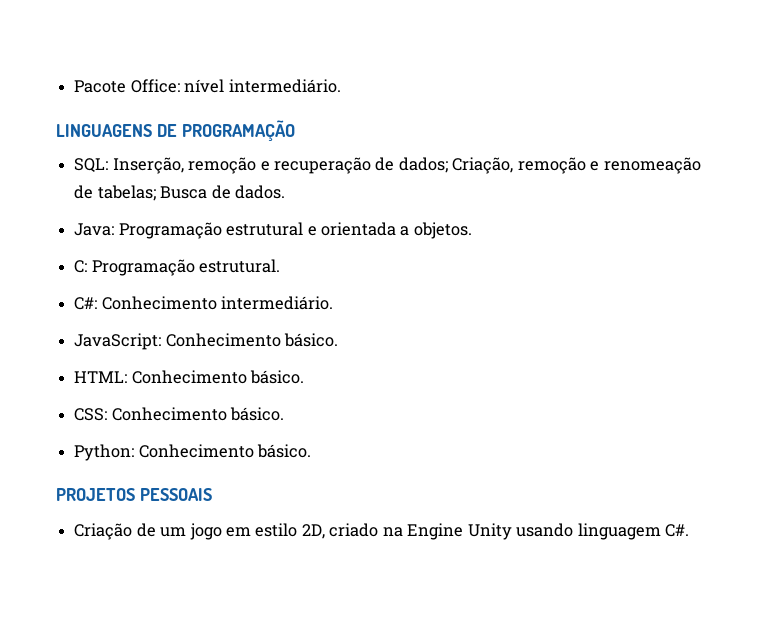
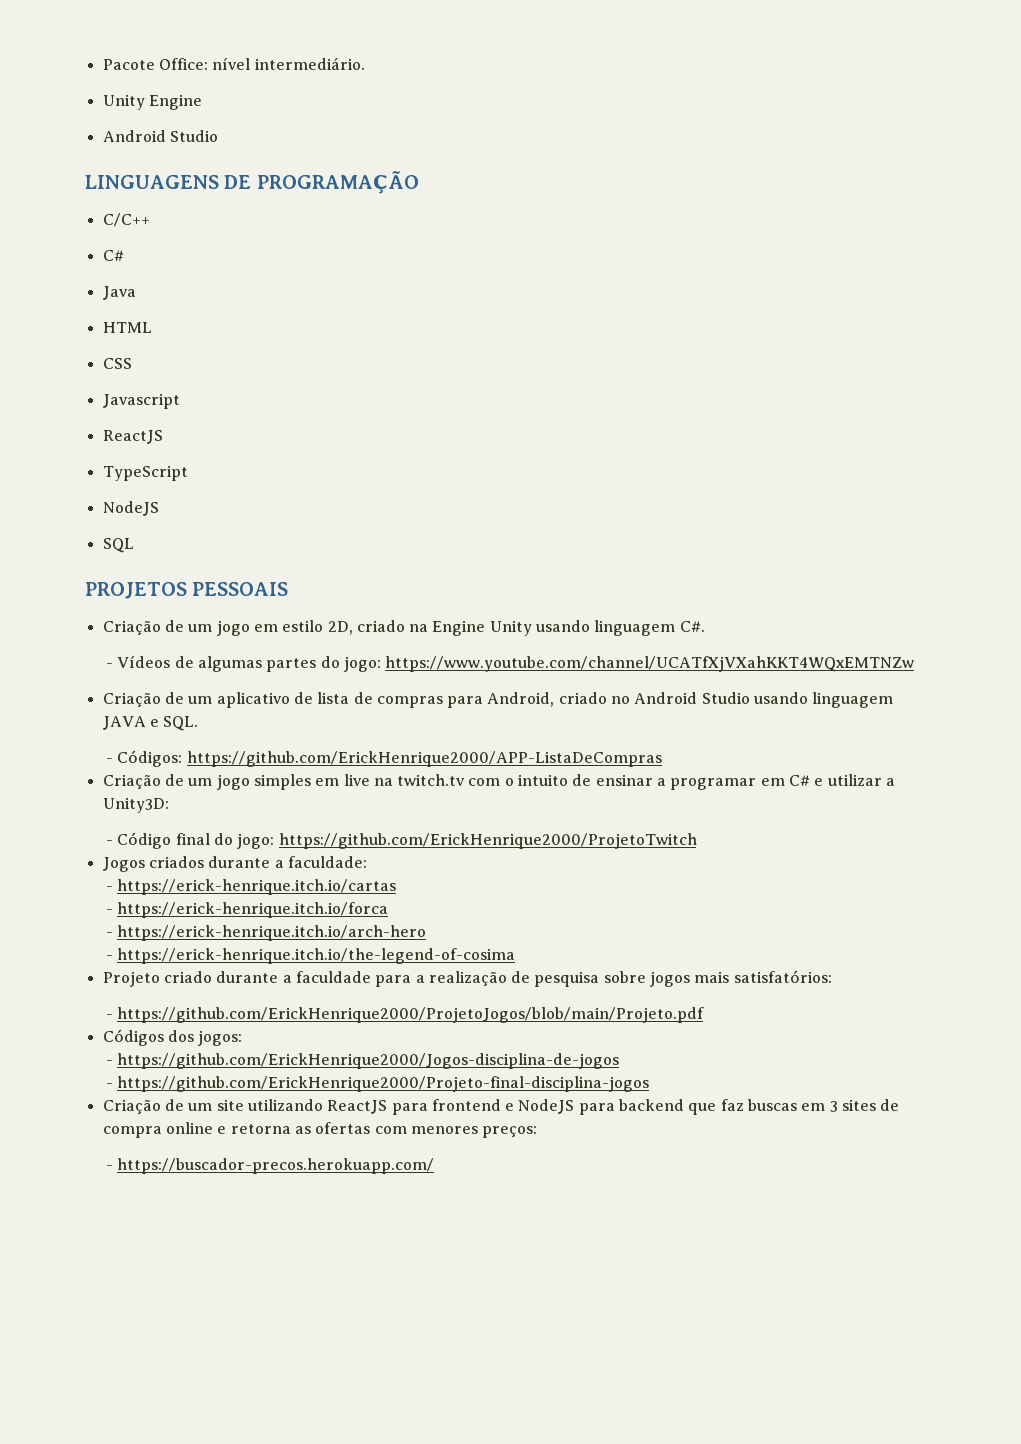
+ Unity Engine
+ Android Studio
- SQL: Inserção, remoção e recuperação de dados; Criação, remoção e renomeação de tabelas; Busca de dados.
- Java: Programação estrutural e orientada a objetos.
- C: Programação estrutural.
- C#: Conhecimento intermediário.
- JavaScript: Conhecimento básico.
- HTML: Conhecimento básico.
- CSS: Conhecimento básico.
- Python: Conhecimento básico.
+ C/C++
+ C#
+ Java
+ HTML
+ CSS
+ Javascript
+ ReactJS
+ TypeScript
+ NodeJS
+ SQL
+ - Vídeos de algumas partes do jogo: https://www.youtube.com/channel/UCATfXjVXahKKT4WQxEMTNZw
+ Criação de um aplicativo de lista de compras para Android, criado no Android Studio usando linguagem JAVA e SQL.
+ - Códigos: https://github.com/ErickHenrique2000/APP-ListaDeCompras
+ Criação de um jogo simples em live na twitch.tv com o intuito de ensinar a programar em C# e utilizar a Unity3D:
+ - Código final do jogo: https://github.com/ErickHenrique2000/ProjetoTwitch
+ Jogos criados durante a faculdade:
+ - https://erick-henrique.itch.io/cartas
+ - https://erick-henrique.itch.io/forca
+ - https://erick-henrique.itch.io/arch-hero
+ - https://erick-henrique.itch.io/the-legend-of-cosima
+ Projeto criado durante a faculdade para a realização de pesquisa sobre jogos mais satisfatórios:
+ - https://github.com/ErickHenrique2000/ProjetoJogos/blob/main/Projeto.pdf
+ Códigos dos jogos:
+ - https://github.com/ErickHenrique2000/Jogos-disciplina-de-jogos
+ - https://github.com/ErickHenrique2000/Projeto-final-disciplina-jogos
+ Criação de um site utilizando ReactJS para frontend e NodeJS para backend que faz buscas em 3 sites de compra online e retorna as ofertas com menores preços:
+ - https://buscador-precos.herokuapp.com/

